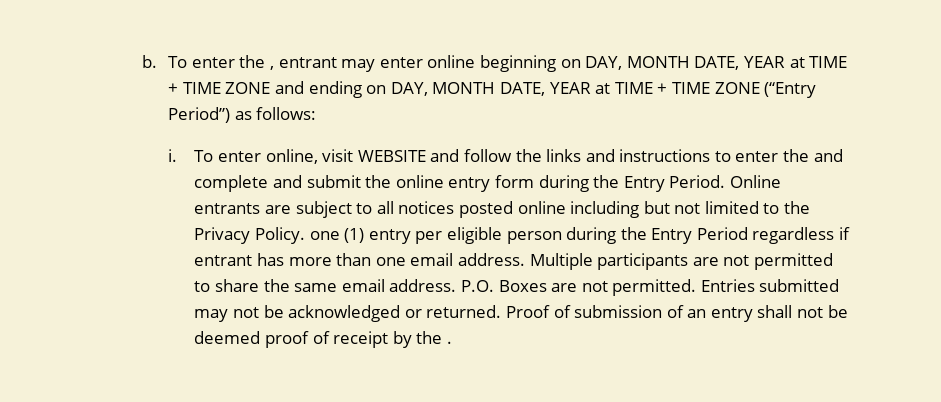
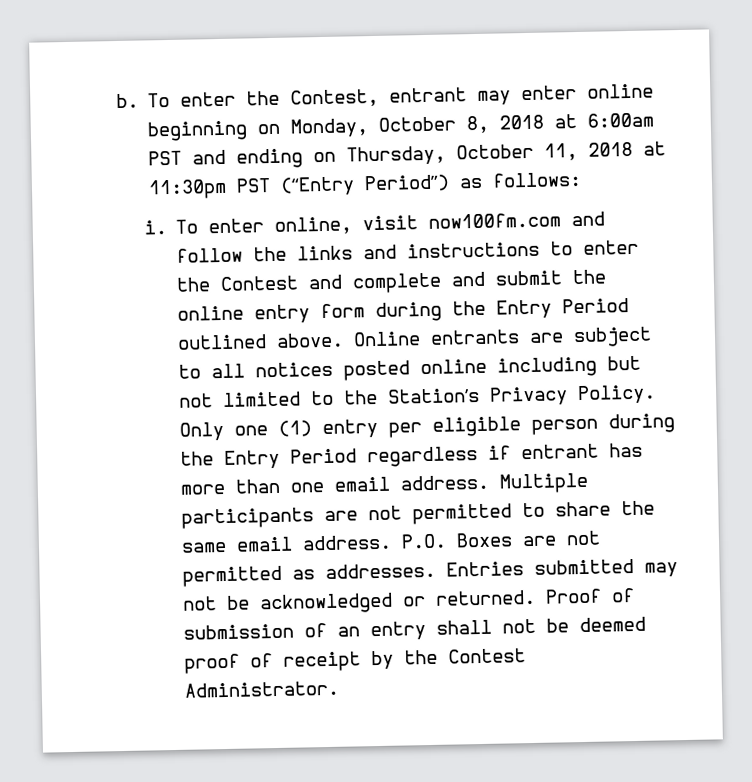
- To enter the , entrant may enter online beginning on DAY, MONTH DATE, YEAR at TIME + TIME ZONE and ending on DAY, MONTH DATE, YEAR at TIME + TIME ZONE (“Entry Period”) as follows:
+ To enter the Contest, entrant may enter online beginning on Monday, October 8, 2018 at 6:00am PST and ending on Thursday, October 11, 2018 at 11:30pm PST (“Entry Period”) as follows:
- To enter online, visit WEBSITE and follow the links and instructions to enter the and complete and submit the online entry form during the Entry Period.
+ To enter online, visit now100fm.com and follow the links and instructions to enter the Contest and complete and submit the online entry form during the Entry Period outlined above.
- Online entrants are subject to all notices posted online including but not limited to the Privacy Policy. one (1) entry per eligible person during the Entry Period regardless if entrant has more than one email address.
+ Online entrants are subject to all notices posted online including but not limited to the Station’s Privacy Policy. Only one (1) entry per eligible person during the Entry Period regardless if entrant has more than one email address.
- P.O. Boxes are not permitted.
+ P.O. Boxes are not permitted as addresses.
- Proof of submission of an entry shall not be deemed proof of receipt by the .
+ Proof of submission of an entry shall not be deemed proof of receipt by the Contest Administrator.

